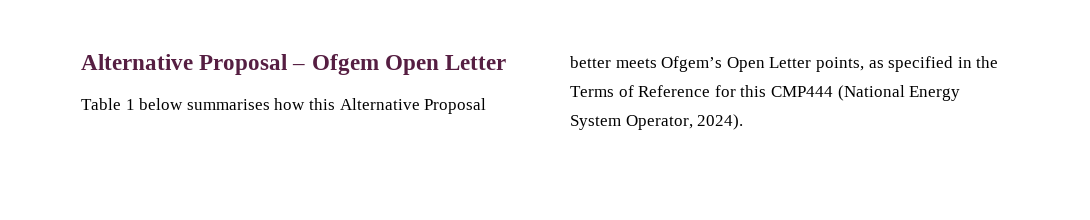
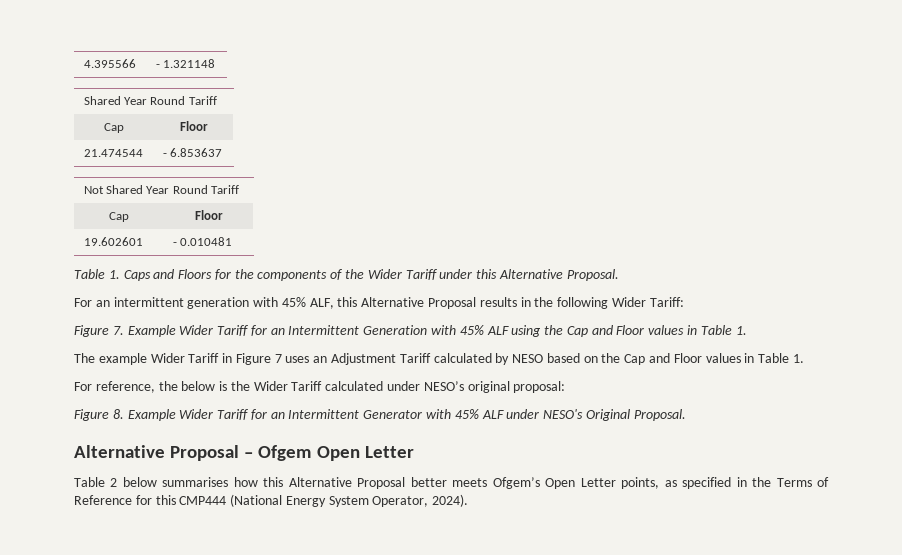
+ 4.395566 | - 1.321148
+ Shared Year Round Tariff
+ Cap | Floor
+ 21.474544 | - 6.853637
+ Not Shared Year Round Tariff
+ Cap | Floor
+ 19.602601 | - 0.010481
+ Table 1. Caps and Floors for the components of the Wider Tariff under this Alternative Proposal.
+ For an intermittent generation with 45% ALF, this Alternative Proposal results in the following Wider Tariff:
+ Figure 7. Example Wider Tariff for an Intermittent Generation with 45% ALF using the Cap and Floor values in Table 1.
+ The example Wider Tariff in Figure 7 uses an Adjustment Tariff calculated by NESO based on the Cap and Floor values in Table 1.
+ For reference, the below is the Wider Tariff calculated under NESO’s original proposal:
+ Figure 8. Example Wider Tariff for an Intermittent Generator with 45% ALF under NESO's Original Proposal.
- Table 1 below summarises how this Alternative Proposal better meets Ofgem’s Open Letter points, as specified in the Terms of Reference for this CMP444 (National Energy System Operator, 2024).
+ Table 2 below summarises how this Alternative Proposal better meets Ofgem’s Open Letter points, as specified in the Terms of Reference for this CMP444 (National Energy System Operator, 2024).

